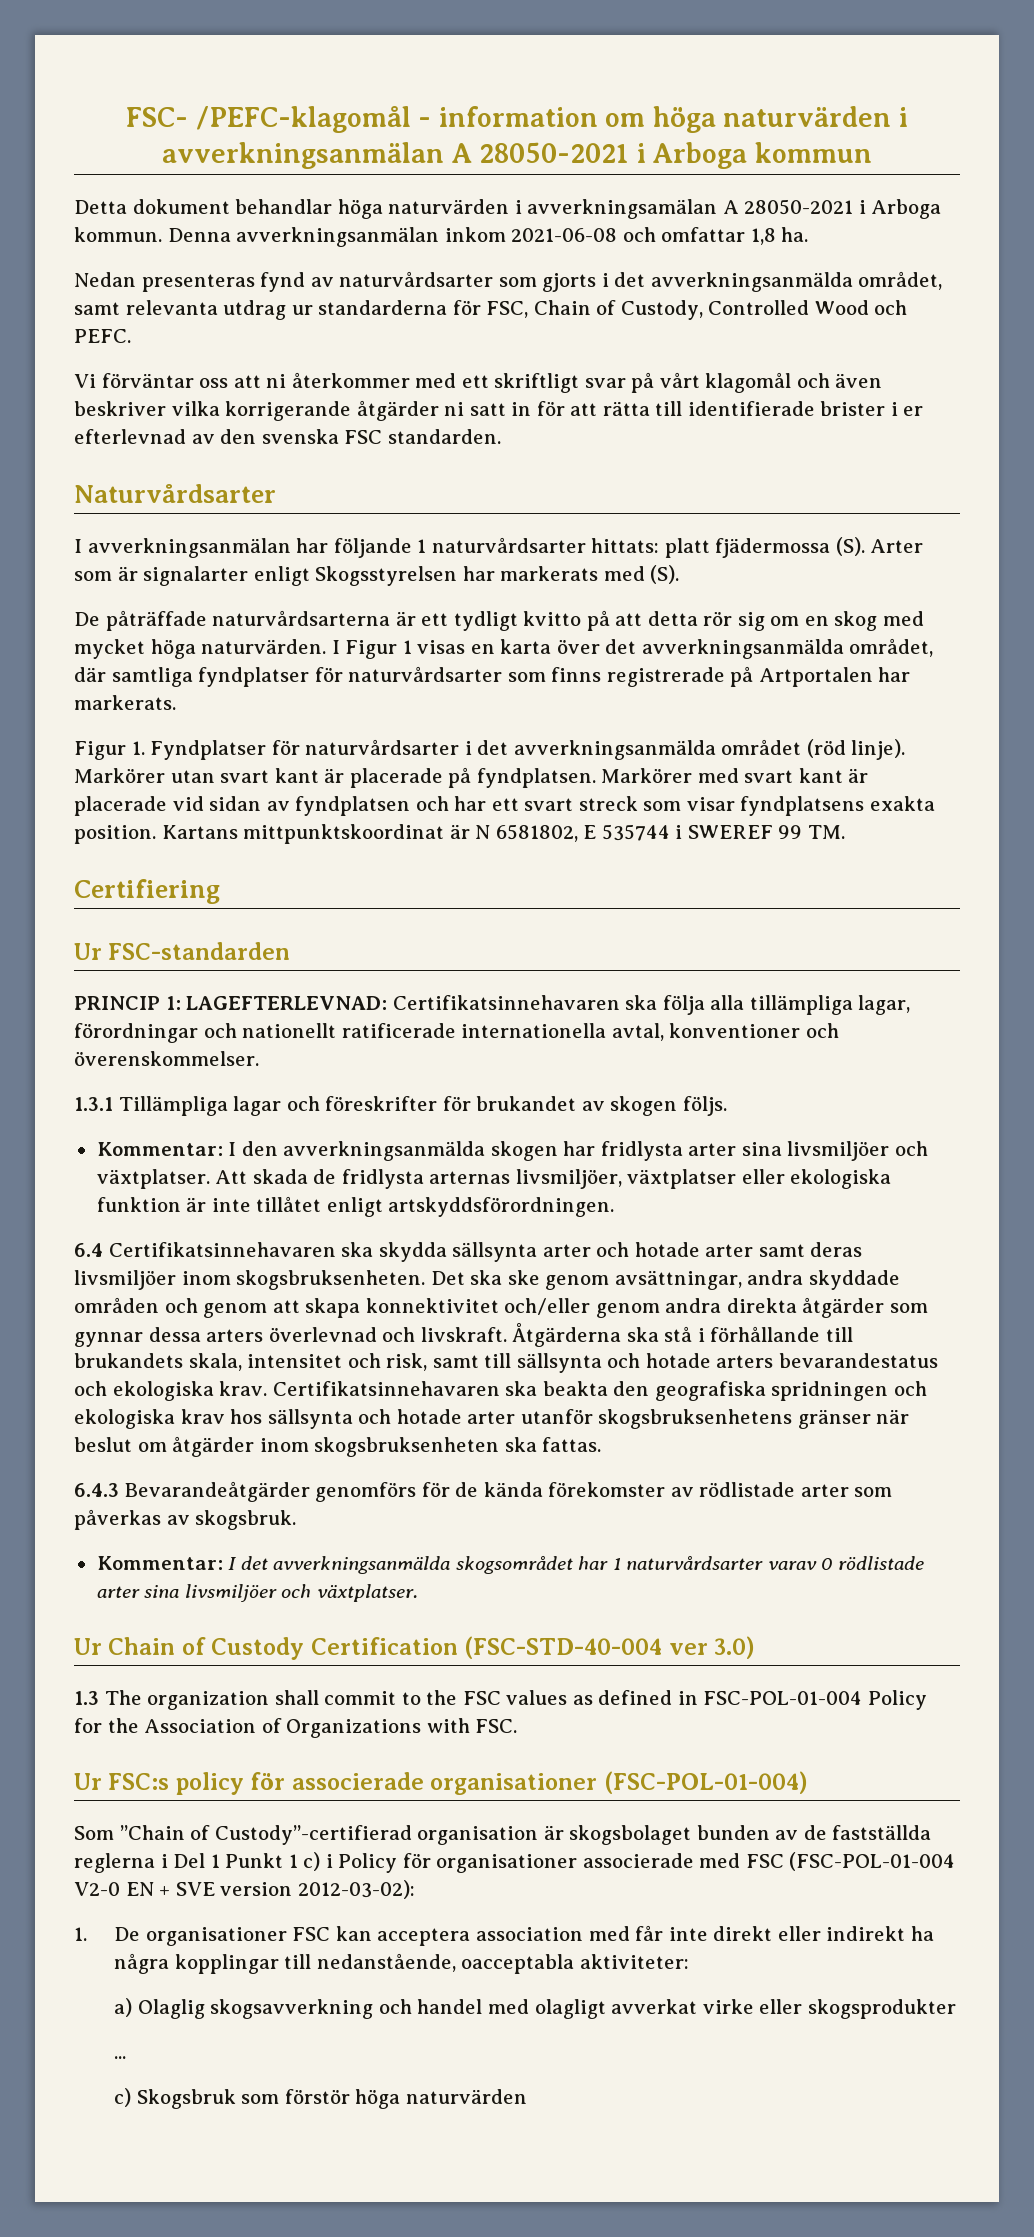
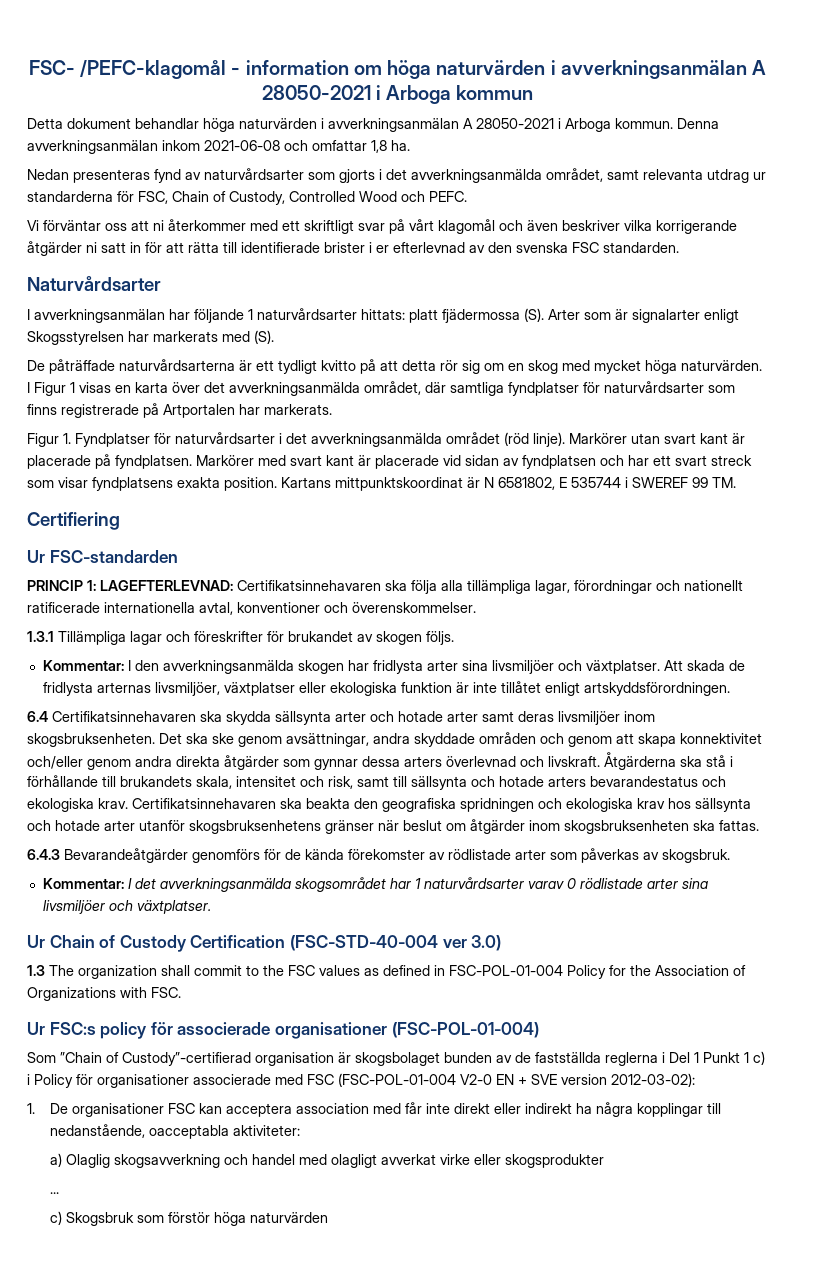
- Detta dokument behandlar höga naturvärden i avverkningsamälan A 28050-2021 i Arboga kommun.
+ Detta dokument behandlar höga naturvärden i avverkningsanmälan A 28050-2021 i Arboga kommun.

